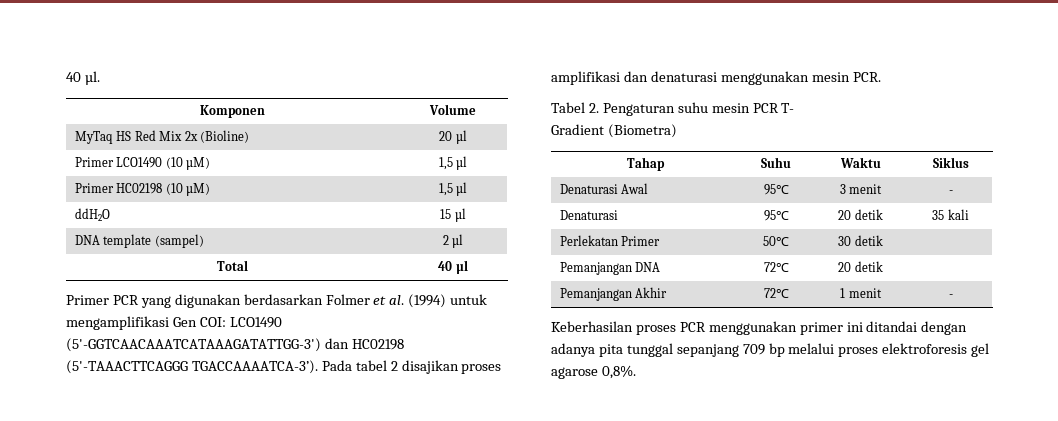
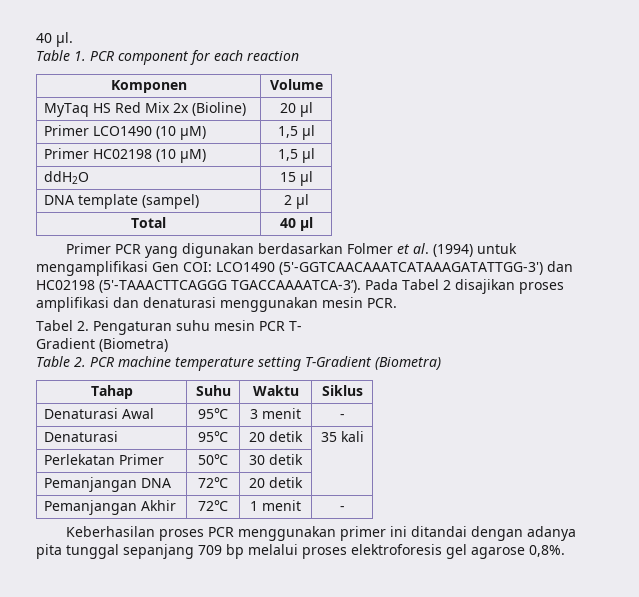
+ Table 1. PCR component for each reaction
- Pada tabel 2 disajikan proses amplifikasi dan denaturasi menggunakan mesin PCR.
+ Pada Tabel 2 disajikan proses amplifikasi dan denaturasi menggunakan mesin PCR.
+ Table 2. PCR machine temperature setting T-Gradient (Biometra)

